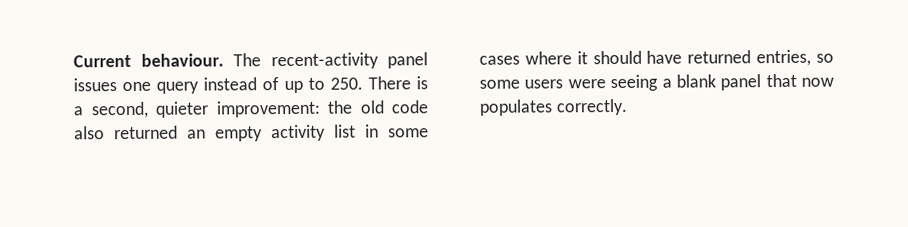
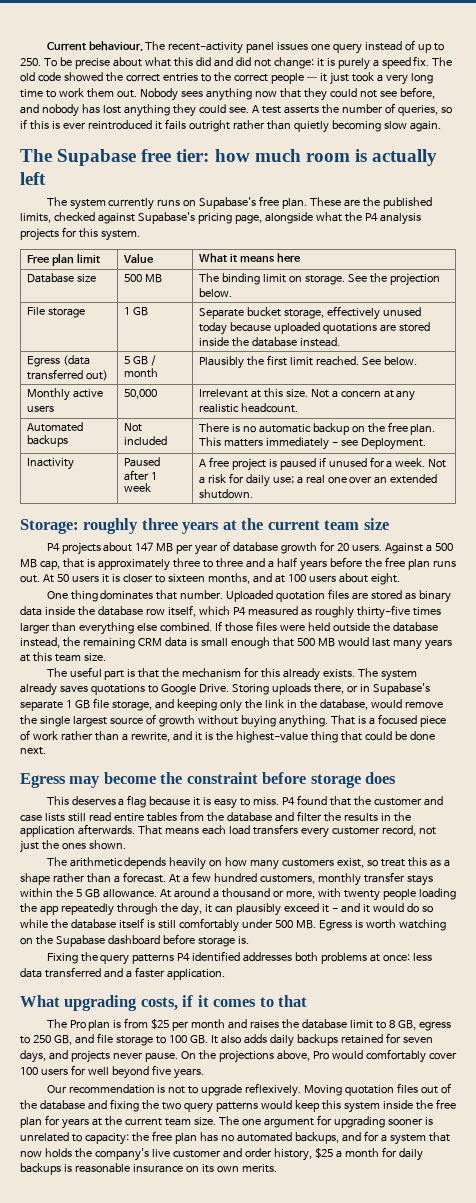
- The recent-activity panel issues one query instead of up to 250. There is a second, quieter improvement: the old code also returned an empty activity list in some cases where it should have returned entries, so some users were seeing a blank panel that now populates correctly.
+ The recent-activity panel issues one query instead of up to 250. To be precise about what this did and did not change: it is purely a speed fix. The old code showed the correct entries to the correct people — it just took a very long time to work them out. Nobody sees anything now that they could not see before, and nobody has lost anything they could see. A test asserts the number of queries, so if this is ever reintroduced it fails outright rather than quietly becoming slow again.
+ The Supabase free tier: how much room is actually left
+ The system currently runs on Supabase's free plan. These are the published limits, checked against Supabase's pricing page, alongside what the P4 analysis projects for this system.
+ Free plan limit | Value | What it means here
+ Database size | 500 MB | The binding limit on storage. See the projection below.
+ File storage | 1 GB | Separate bucket storage, effectively unused today because uploaded quotations are stored inside the database instead.
+ Egress (data transferred out) | 5 GB / month | Plausibly the first limit reached. See below.
+ Monthly active users | 50,000 | Irrelevant at this size. Not a concern at any realistic headcount.
+ Automated backups | Not included | There is no automatic backup on the free plan. This matters immediately - see Deployment.
+ Inactivity | Paused after 1 week | A free project is paused if unused for a week. Not a risk for daily use; a real one over an extended shutdown.
+ Storage: roughly three years at the current team size
+ P4 projects about 147 MB per year of database growth for 20 users. Against a 500 MB cap, that is approximately three to three and a half years before the free plan runs out. At 50 users it is closer to sixteen months, and at 100 users about eight.
+ One thing dominates that number. Uploaded quotation files are stored as binary data inside the database row itself, which P4 measured as roughly thirty-five times larger than everything else combined. If those files were held outside the database instead, the remaining CRM data is small enough that 500 MB would last many years at this team size.
+ The useful part is that the mechanism for this already exists. The system already saves quotations to Google Drive. Storing uploads there, or in Supabase's separate 1 GB file storage, and keeping only the link in the database, would remove the single largest source of growth without buying anything. That is a focused piece of work rather than a rewrite, and it is the highest-value thing that could be done next.
+ Egress may become the constraint before storage does
+ This deserves a flag because it is easy to miss. P4 found that the customer and case lists still read entire tables from the database and filter the results in the application afterwards. That means each load transfers every customer record, not just the ones shown.
+ The arithmetic depends heavily on how many customers exist, so treat this as a shape rather than a forecast. At a few hundred customers, monthly transfer stays within the 5 GB allowance. At around a thousand or more, with twenty people loading the app repeatedly through the day, it can plausibly exceed it - and it would do so while the database itself is still comfortably under 500 MB. Egress is worth watching on the Supabase dashboard before storage is.
+ Fixing the query patterns P4 identified addresses both problems at once: less data transferred and a faster application.
+ What upgrading costs, if it comes to that
+ The Pro plan is from $25 per month and raises the database limit to 8 GB, egress to 250 GB, and file storage to 100 GB. It also adds daily backups retained for seven days, and projects never pause. On the projections above, Pro would comfortably cover 100 users for well beyond five years.
+ Our recommendation is not to upgrade reflexively. Moving quotation files out of the database and fixing the two query patterns would keep this system inside the free plan for years at the current team size. The one argument for upgrading sooner is unrelated to capacity: the free plan has no automated backups, and for a system that now holds the company's live customer and order history, $25 a month for daily backups is reasonable insurance on its own merits.

